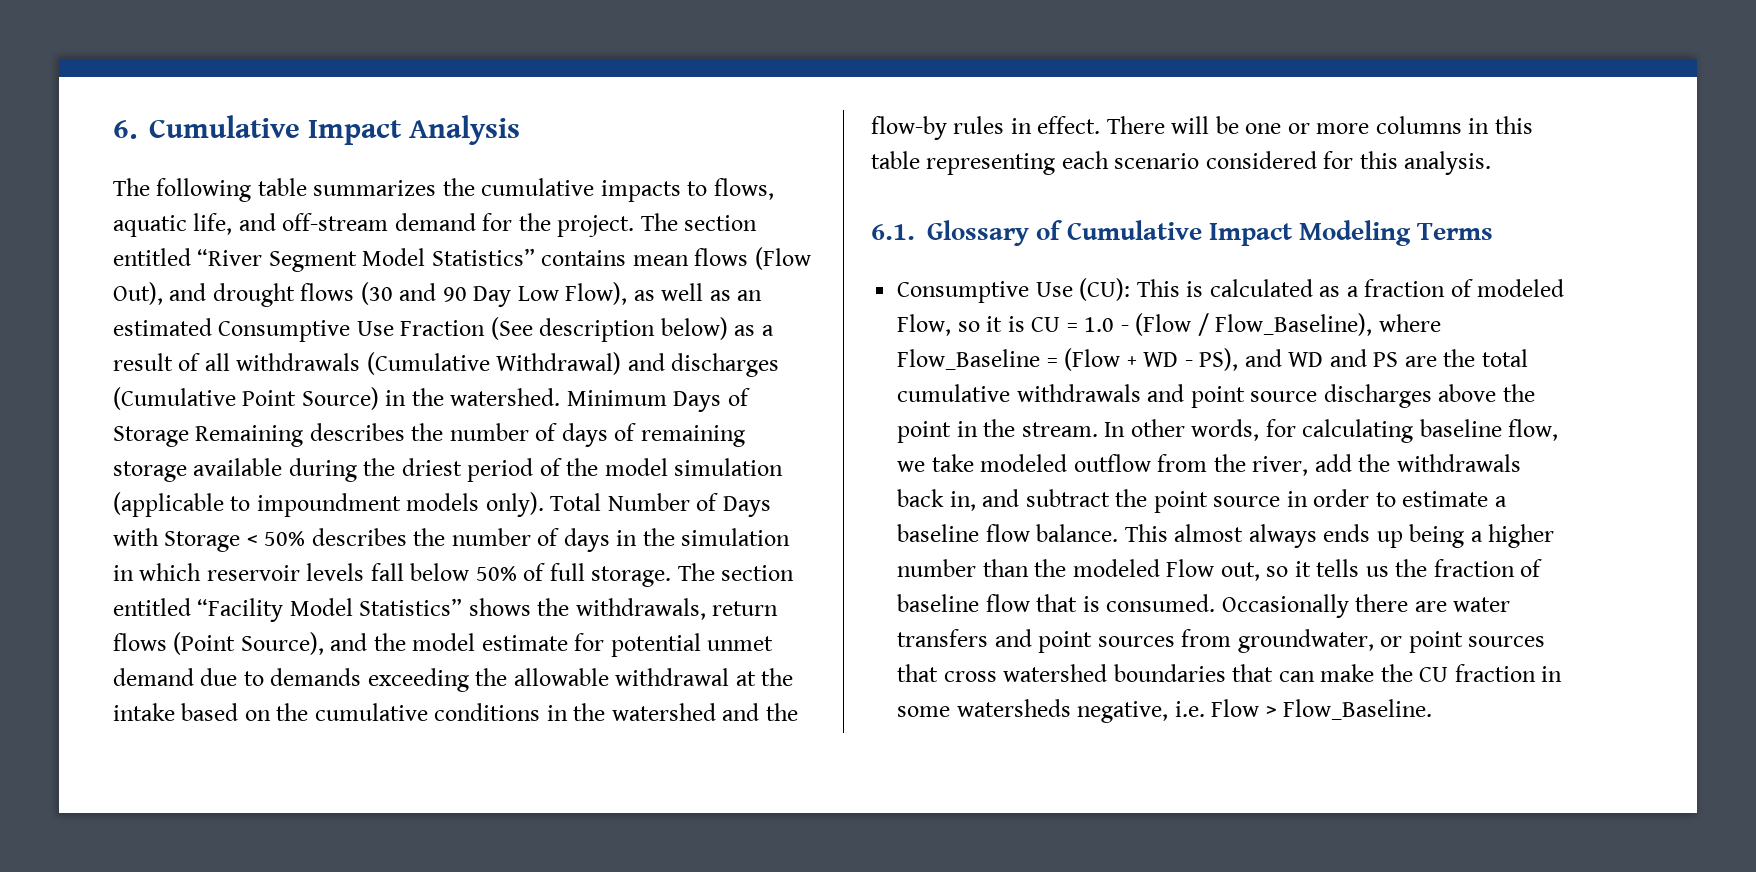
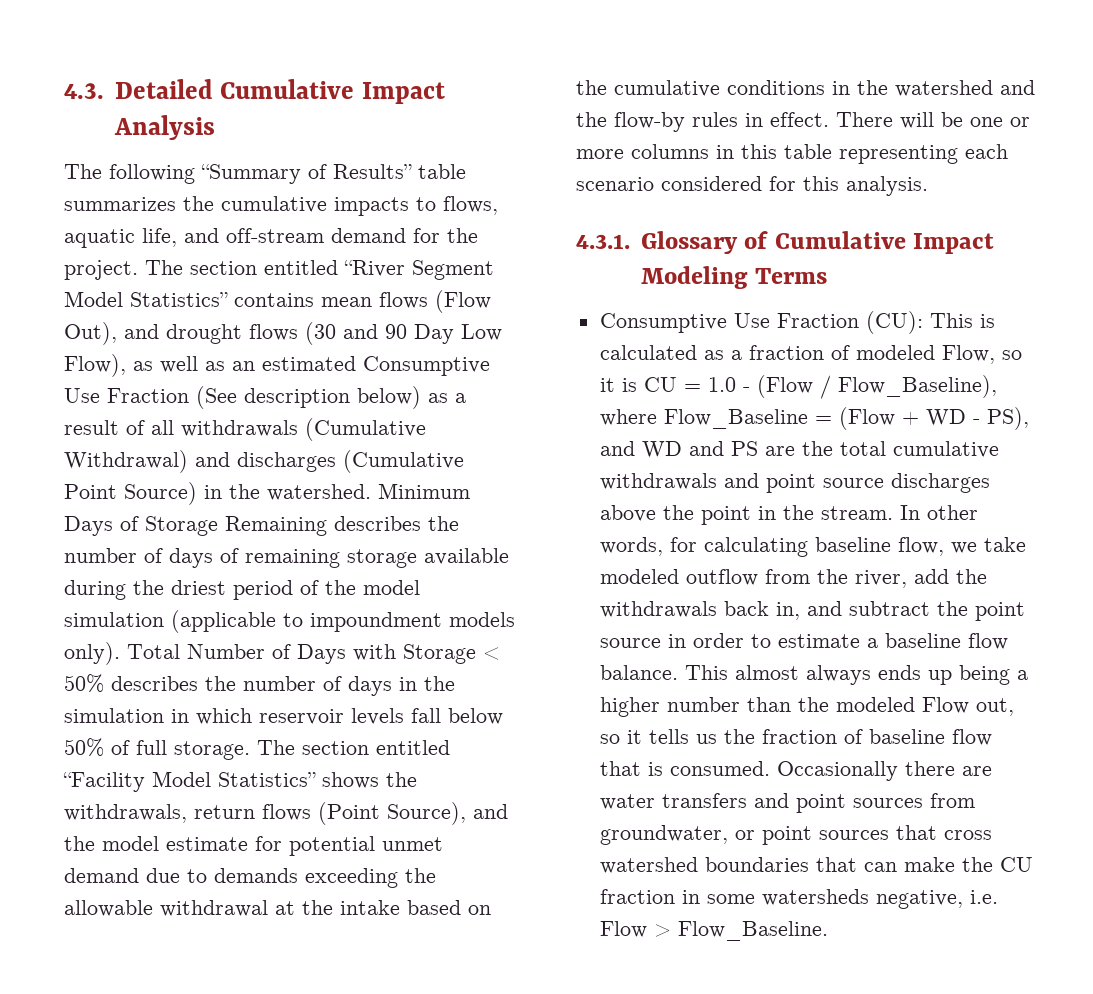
- 6. Cumulative Impact Analysis
+ 4.3. Detailed Cumulative Impact Analysis
- The following table summarizes the cumulative impacts to flows, aquatic life, and off-stream demand for the project.
+ The following “Summary of Results” table summarizes the cumulative impacts to flows, aquatic life, and off-stream demand for the project.
- 6.1. Glossary of Cumulative Impact Modeling Terms
+ 4.3.1. Glossary of Cumulative Impact Modeling Terms
- Consumptive Use (CU): This is calculated as a fraction of modeled Flow, so it is CU = 1.0 - (Flow / Flow_Baseline), where Flow_Baseline = (Flow + WD - PS), and WD and PS are the total cumulative withdrawals and point source discharges above the point in the stream.
+ Consumptive Use Fraction (CU): This is calculated as a fraction of modeled Flow, so it is CU = 1.0 - (Flow / Flow_Baseline), where Flow_Baseline = (Flow + WD - PS), and WD and PS are the total cumulative withdrawals and point source discharges above the point in the stream.

